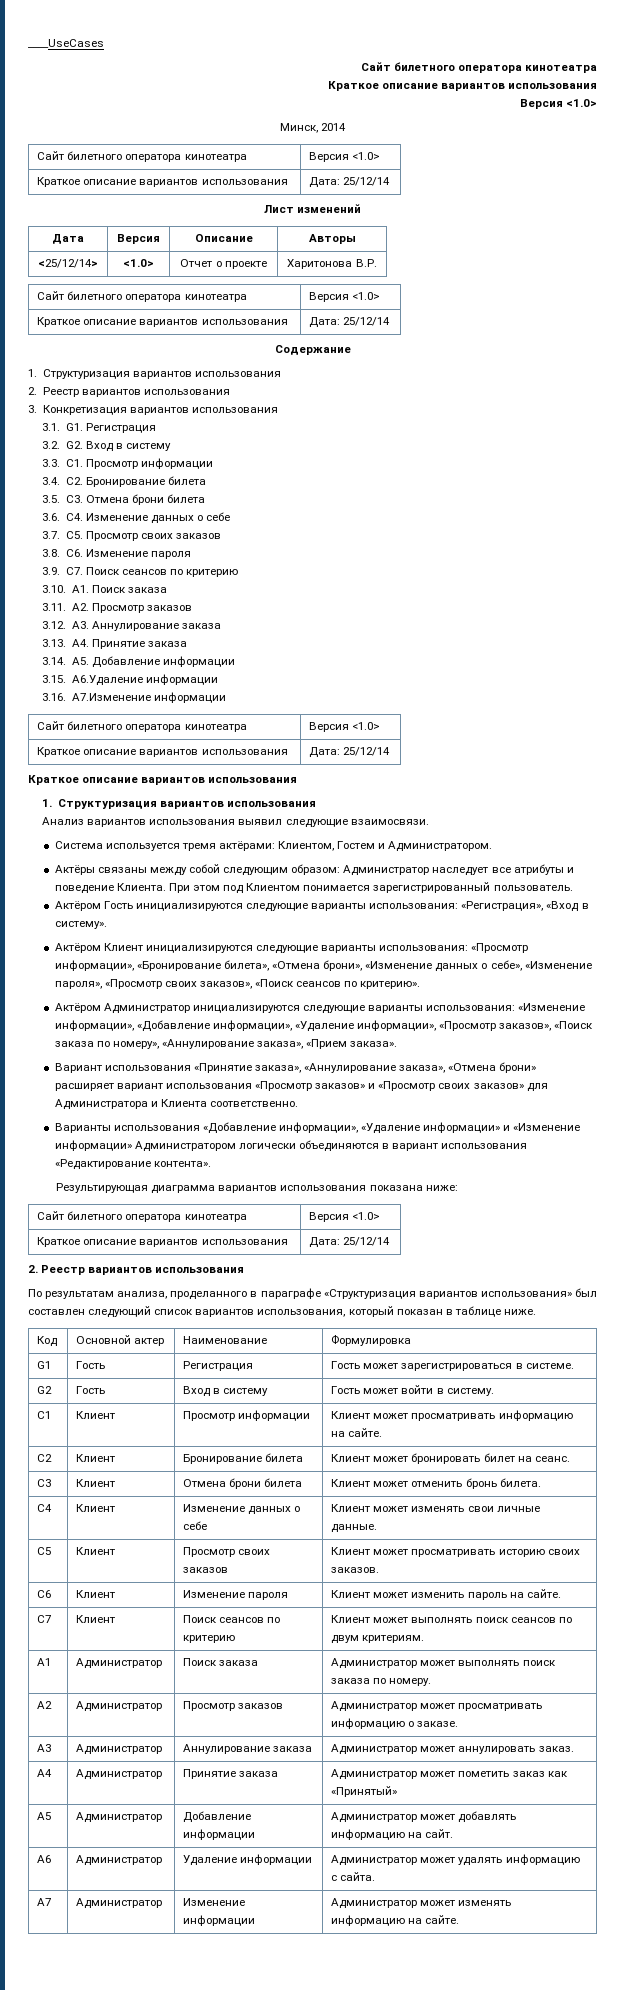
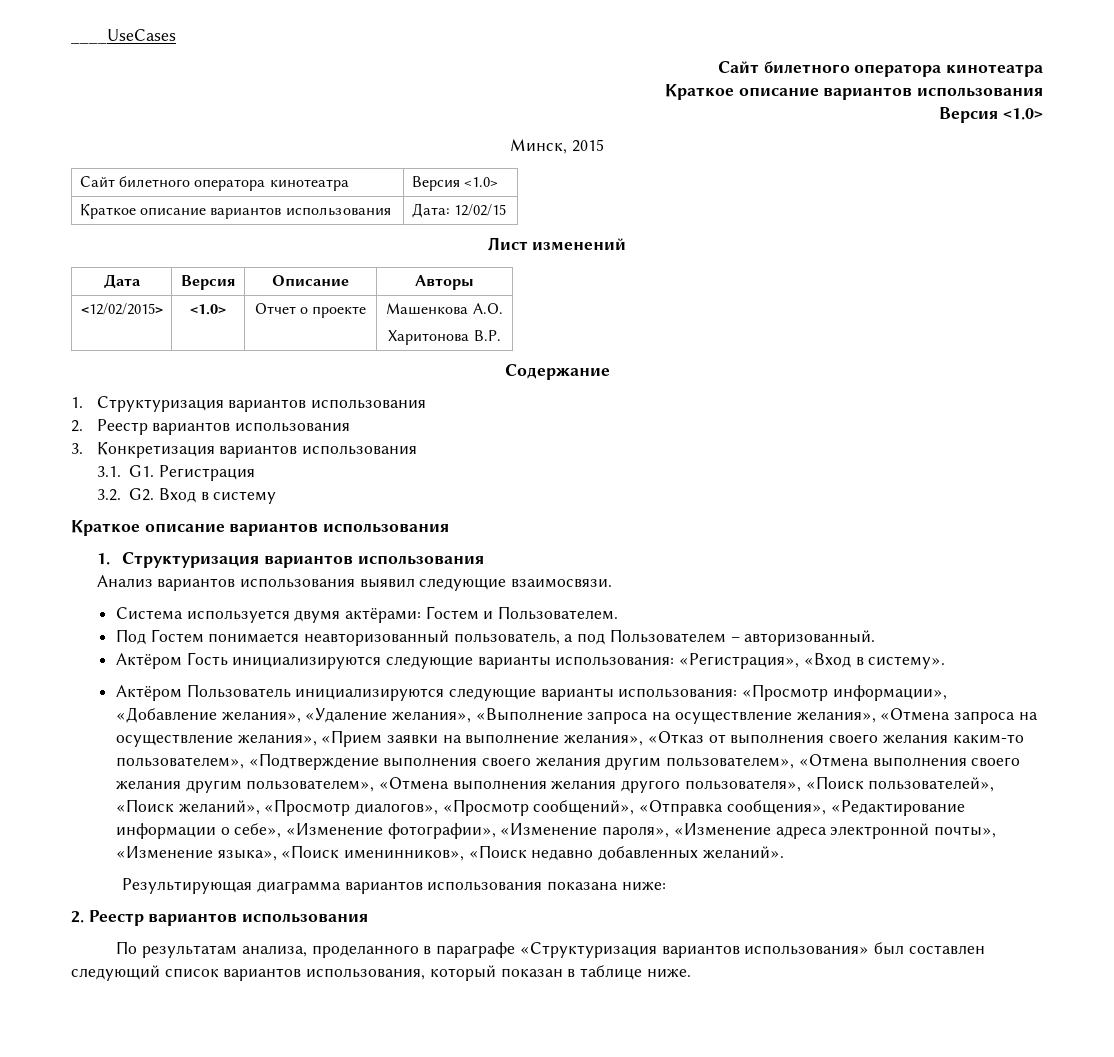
- Минск, 2014
+ Минск, 2015
  Сайт билетного оператора кинотеатра | Версия <1.0>
- Краткое описание вариантов использования | Дата: 25/12/14
+ Краткое описание вариантов использования | Дата: 12/02/15
- <25/12/14> | <1.0> | Отчет о проекте | Харитонова В.Р.
- Сайт билетного оператора кинотеатра | Версия <1.0>
- Краткое описание вариантов использования | Дата: 25/12/14
+ <12/02/2015> | <1.0> | Отчет о проекте | Машенкова А.О.
+ Харитонова В.Р.
- 3.3. C1. Просмотр информации
- 3.4. C2. Бронирование билета
- 3.5. C3. Отмена брони билета
- 3.6. C4. Изменение данных о себе
- 3.7. C5. Просмотр своих заказов
- 3.8. C6. Изменение пароля
- 3.9. C7. Поиск сеансов по критерию
- 3.10. А1. Поиск заказа
- 3.11. А2. Просмотр заказов
- 3.12. А3. Аннулирование заказа
- 3.13. A4. Принятие заказа
- 3.14. A5. Добавление информации
- 3.15. A6.Удаление информации
- 3.16. A7.Изменение информации
- Сайт билетного оператора кинотеатра | Версия <1.0>
- Краткое описание вариантов использования | Дата: 25/12/14
- Система используется тремя актёрами: Клиентом, Гостем и Администратором.
- Актёры связаны между собой следующим образом: Администратор наследует все атрибуты и поведение Клиента. При этом под Клиентом понимается зарегистрированный пользователь.
+ Система используется двумя актёрами: Гостем и Пользователем.
+ Под Гостем понимается неавторизованный пользователь, а под Пользователем – авторизованный.
- Актёром Клиент инициализируются следующие варианты использования: «Просмотр информации», «Бронирование билета», «Отмена брони», «Изменение данных о себе», «Изменение пароля», «Просмотр своих заказов», «Поиск сеансов по критерию».
- Актёром Администратор инициализируются следующие варианты использования: «Изменение информации», «Добавление информации», «Удаление информации», «Просмотр заказов», «Поиск заказа по номеру», «Аннулирование заказа», «Прием заказа».
- Вариант использования «Принятие заказа», «Аннулирование заказа», «Отмена брони» расширяет вариант использования «Просмотр заказов» и «Просмотр своих заказов» для Администратора и Клиента соответственно.
- Варианты использования «Добавление информации», «Удаление информации» и «Изменение информации» Администратором логически объединяются в вариант использования «Редактирование контента».
+ Актёром Пользователь инициализируются следующие варианты использования: «Просмотр информации», «Добавление желания», «Удаление желания», «Выполнение запроса на осуществление желания», «Отмена запроса на осуществление желания», «Прием заявки на выполнение желания», «Отказ от выполнения своего желания каким-то пользователем», «Подтверждение выполнения своего желания другим пользователем», «Отмена выполнения своего желания другим пользователем», «Отмена выполнения желания другого пользователя», «Поиск пользователей», «Поиск желаний», «Просмотр диалогов», «Просмотр сообщений», «Отправка сообщения», «Редактирование информации о себе», «Изменение фотографии», «Изменение пароля», «Изменение адреса электронной почты», «Изменение языка», «Поиск именинников», «Поиск недавно добавленных желаний».
  Результирующая диаграмма вариантов использования показана ниже:
- Сайт билетного оператора кинотеатра | Версия <1.0>
- Краткое описание вариантов использования | Дата: 25/12/14
- Код | Основной актер | Наименование | Формулировка
- G1 | Гость | Регистрация | Гость может зарегистрироваться в системе.
- G2 | Гость | Вход в систему | Гость может войти в систему.
- C1 | Клиент | Просмотр информации | Клиент может просматривать информацию на сайте.
- C2 | Клиент | Бронирование билета | Клиент может бронировать билет на сеанс.
- С3 | Клиент | Отмена брони билета | Клиент может отменить бронь билета.
- C4 | Клиент | Изменение данных о себе | Клиент может изменять свои личные данные.
- C5 | Клиент | Просмотр своих заказов | Клиент может просматривать историю своих заказов.
- C6 | Клиент | Изменение пароля | Клиент может изменить пароль на сайте.
- C7 | Клиент | Поиск сеансов по критерию | Клиент может выполнять поиск сеансов по двум критериям.
- A1 | Администратор | Поиск заказа | Администратор может выполнять поиск заказа по номеру.
- A2 | Администратор | Просмотр заказов | Администратор может просматривать информацию о заказе.
- A3 | Администратор | Аннулирование заказа | Администратор может аннулировать заказ.
- A4 | Администратор | Принятие заказа | Администратор может пометить заказ как «Принятый»
- A5 | Администратор | Добавление информации | Администратор может добавлять информацию на сайт.
- A6 | Администратор | Удаление информации | Администратор может удалять информацию с сайта.
- A7 | Администратор | Изменение информации | Администратор может изменять информацию на сайте.

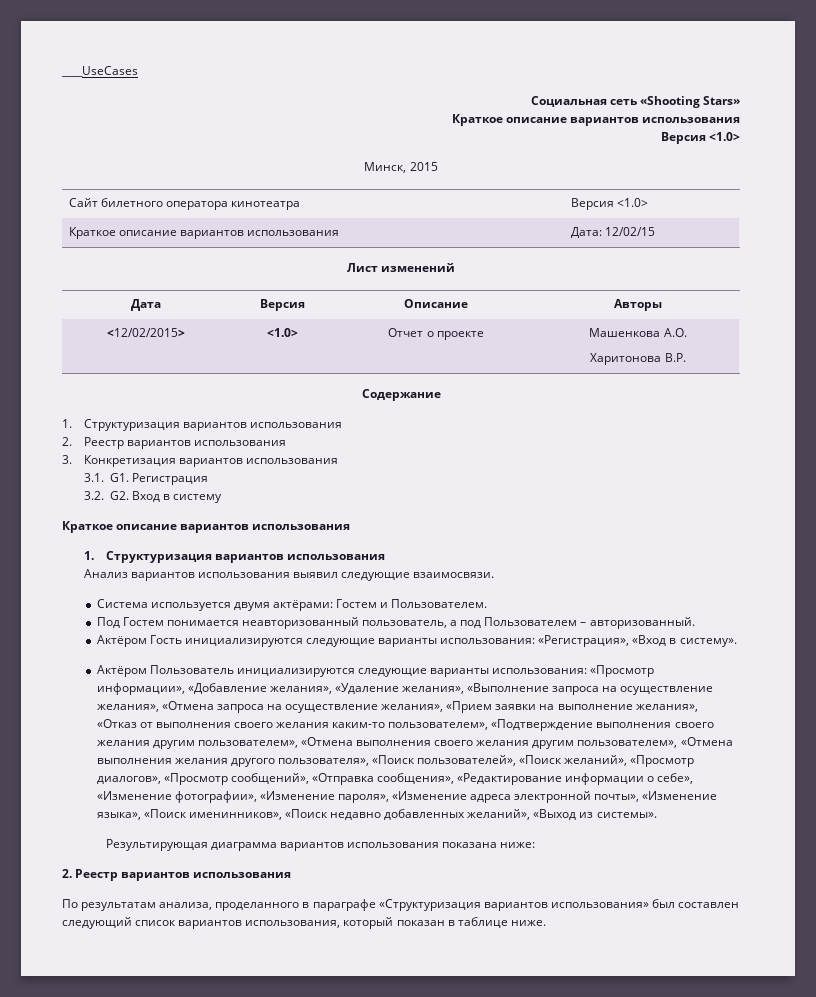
  ____UseCases
- Сайт билетного оператора кинотеатра
+ Социальная сеть «Shooting Stars»
- «Просмотр информации», «Добавление желания», «Удаление желания», «Выполнение запроса на осуществление желания», «Отмена запроса на осуществление желания», «Прием заявки на выполнение желания», «Отказ от выполнения своего желания каким-то пользователем», «Подтверждение выполнения своего желания другим пользователем», «Отмена выполнения своего желания другим пользователем», «Отмена выполнения желания другого пользователя», «Поиск пользователей», «Поиск желаний», «Просмотр диалогов», «Просмотр сообщений», «Отправка сообщения», «Редактирование информации о себе», «Изменение фотографии», «Изменение пароля», «Изменение адреса электронной почты», «Изменение языка», «Поиск именинников», «Поиск недавно добавленных желаний».
+ «Просмотр информации», «Добавление желания», «Удаление желания», «Выполнение запроса на осуществление желания», «Отмена запроса на осуществление желания», «Прием заявки на выполнение желания», «Отказ от выполнения своего желания каким-то пользователем», «Подтверждение выполнения своего желания другим пользователем», «Отмена выполнения своего желания другим пользователем», «Отмена выполнения желания другого пользователя», «Поиск пользователей», «Поиск желаний», «Просмотр диалогов», «Просмотр сообщений», «Отправка сообщения», «Редактирование информации о себе», «Изменение фотографии», «Изменение пароля», «Изменение адреса электронной почты», «Изменение языка», «Поиск именинников», «Поиск недавно добавленных желаний», «Выход из системы».

